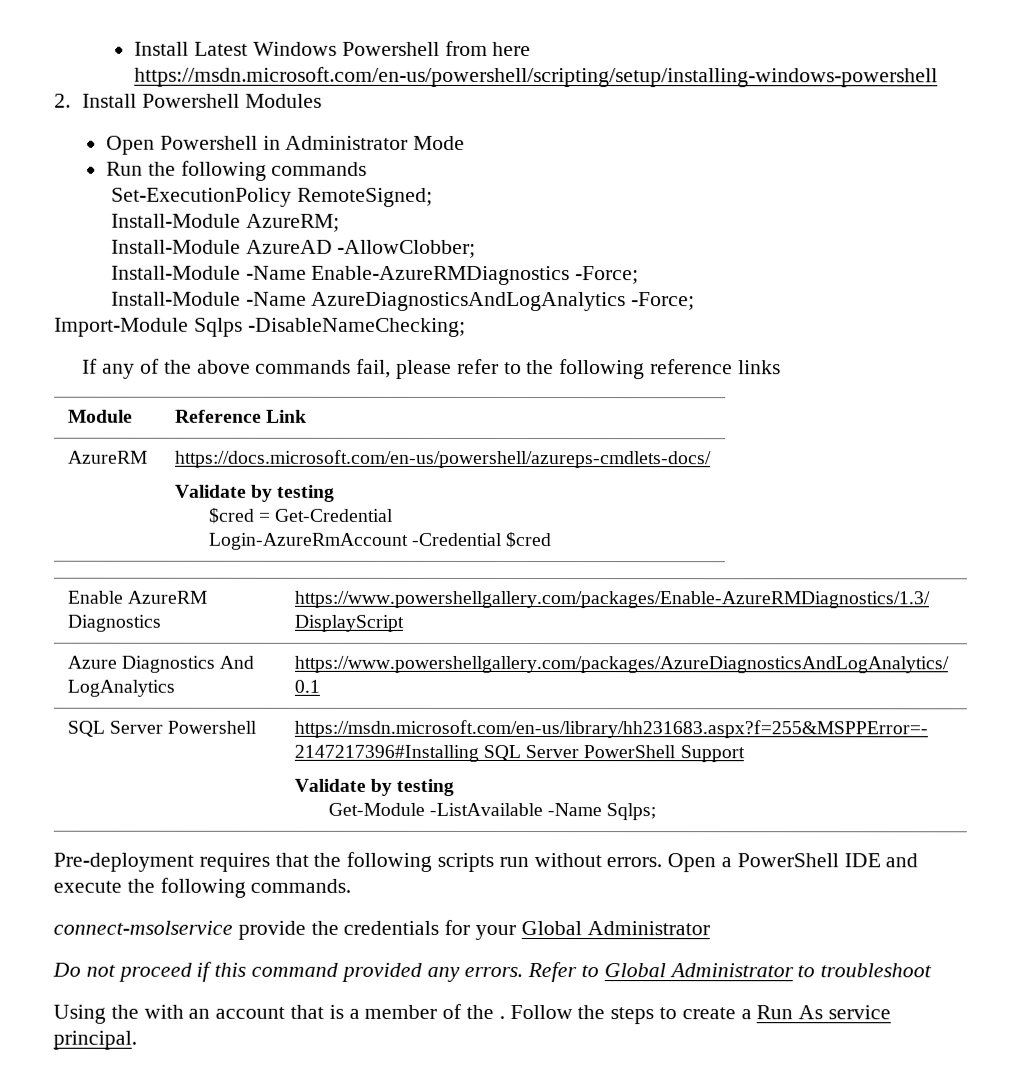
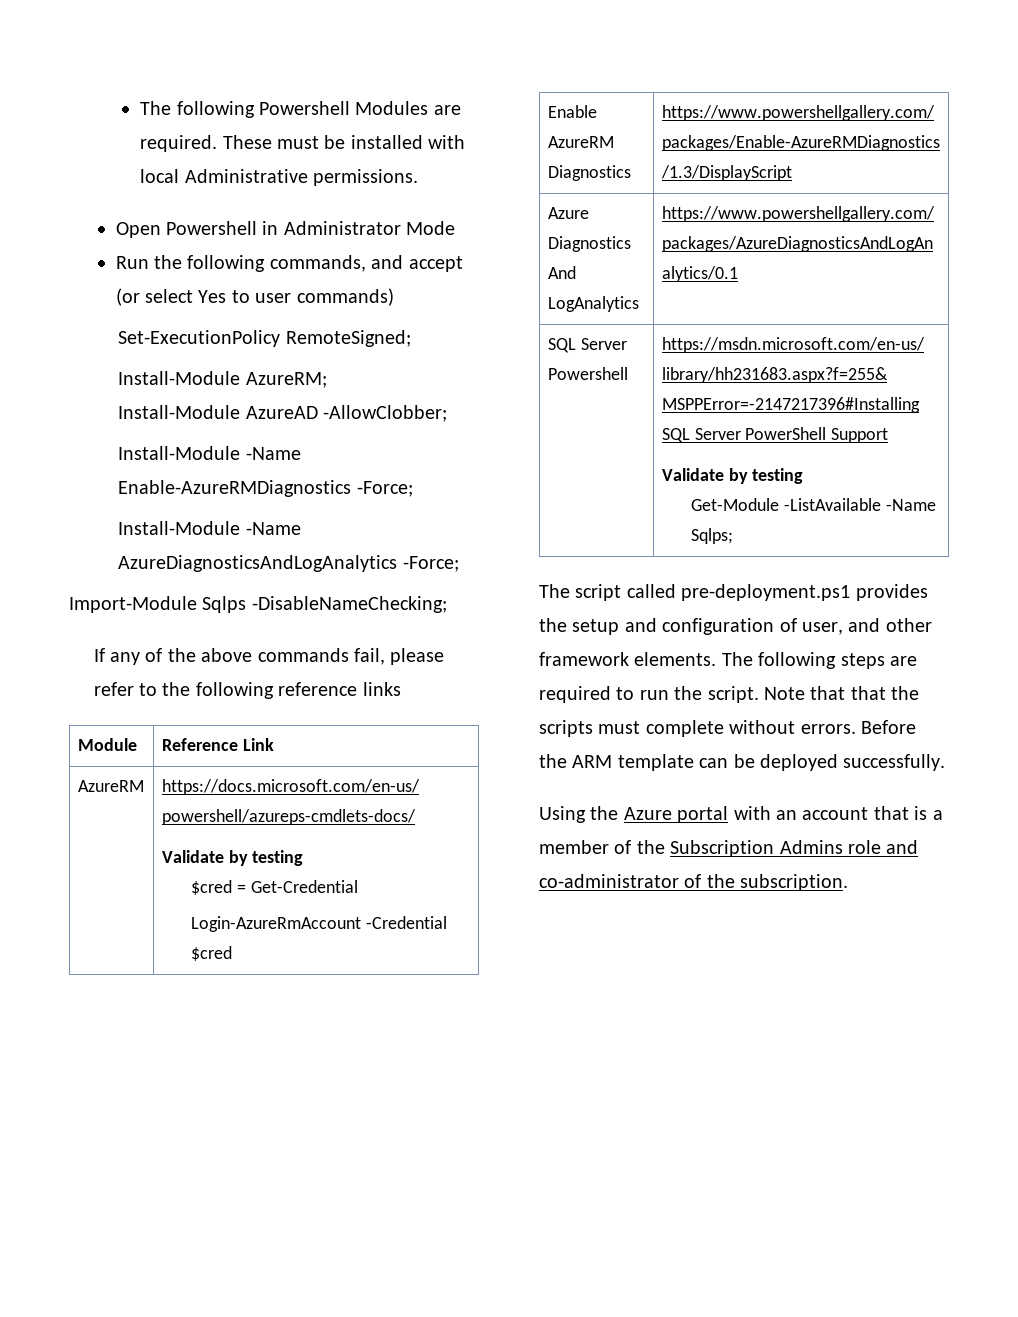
- Install Latest Windows Powershell from here https://msdn.microsoft.com/en-us/powershell/scripting/setup/installing-windows-powershell
- 2. Install Powershell Modules
+ The following Powershell Modules are required. These must be installed with local Administrative permissions.
- Run the following commands
+ Run the following commands, and accept (or select Yes to user commands)
- Pre-deployment requires that the following scripts run without errors. Open a PowerShell IDE and execute the following commands.
- connect-msolservice provide the credentials for your Global Administrator
- Do not proceed if this command provided any errors. Refer to Global Administrator to troubleshoot
+ The script called pre-deployment.ps1 provides the setup and configuration of user, and other framework elements. The following steps are required to run the script. Note that that the scripts must complete without errors. Before the ARM template can be deployed successfully.
- Using the with an account that is a member of the . Follow the steps to create a Run As service principal.
+ Using the Azure portal with an account that is a member of the Subscription Admins role and co-administrator of the subscription.

